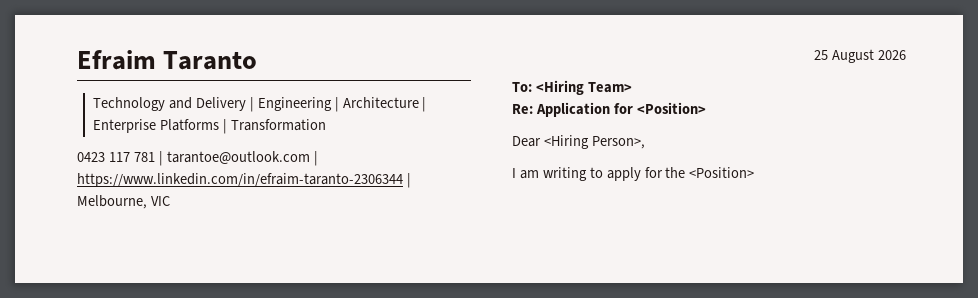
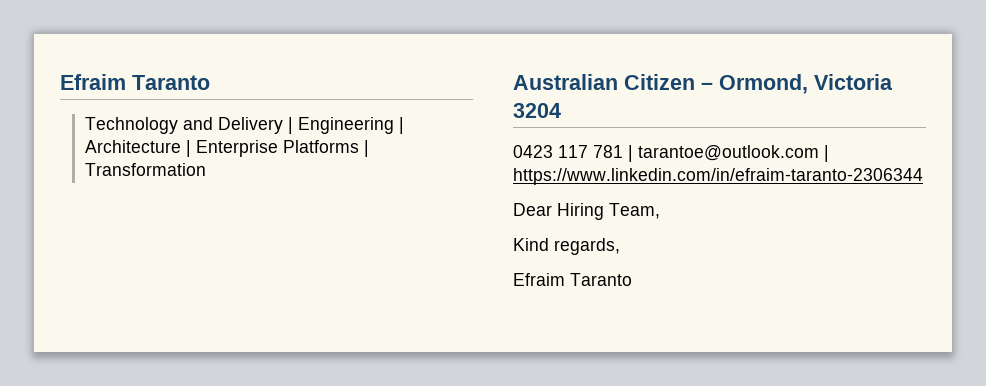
+ Australian Citizen – Ormond, Victoria 3204
- 0423 117 781 | tarantoe@outlook.com | https://www.linkedin.com/in/efraim-taranto-2306344 | Melbourne, VIC
- 25 August 2026
- To: <Hiring Team>
- Re: Application for <Position>
- Dear <Hiring Person>,
- I am writing to apply for the <Position>
+ 0423 117 781 | tarantoe@outlook.com | https://www.linkedin.com/in/efraim-taranto-2306344
+ Dear Hiring Team,
+ Kind regards,
+ Efraim Taranto

